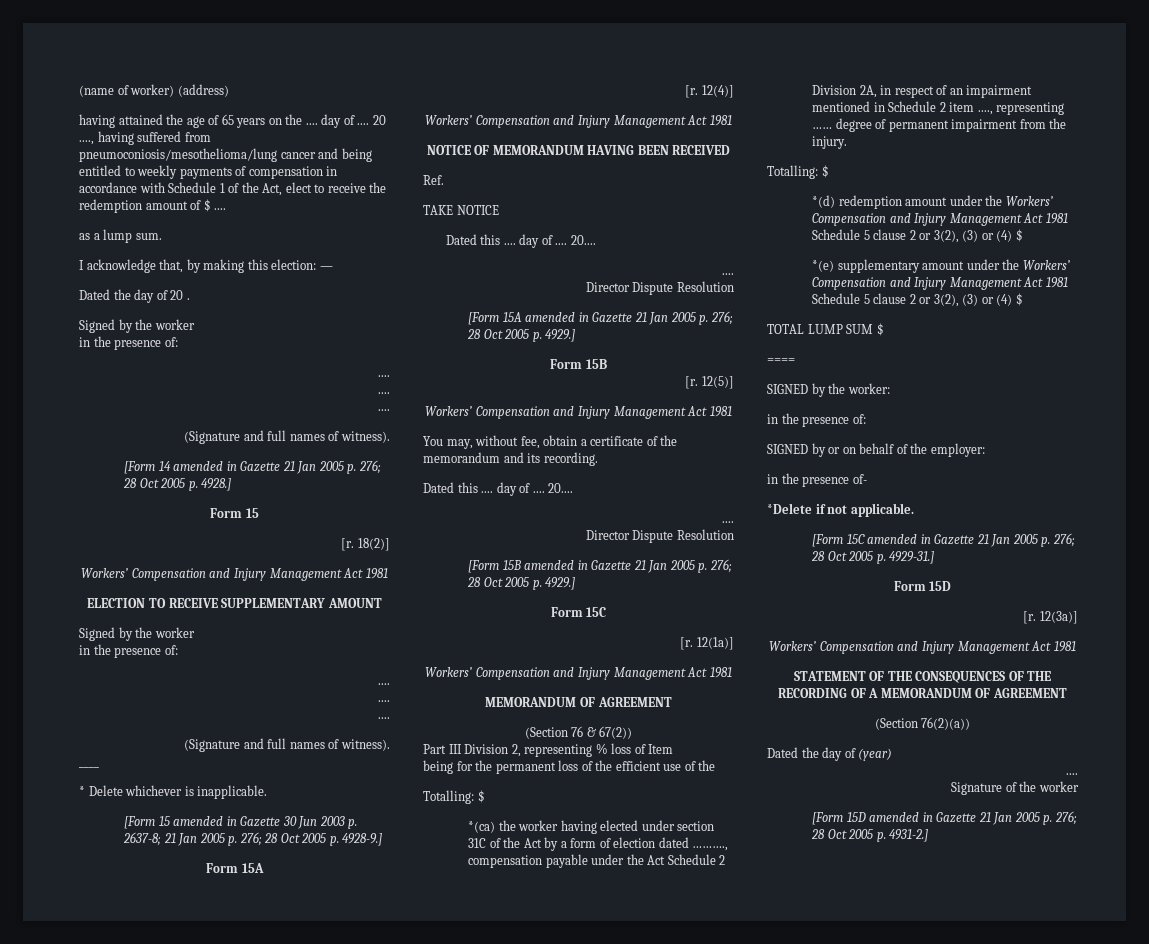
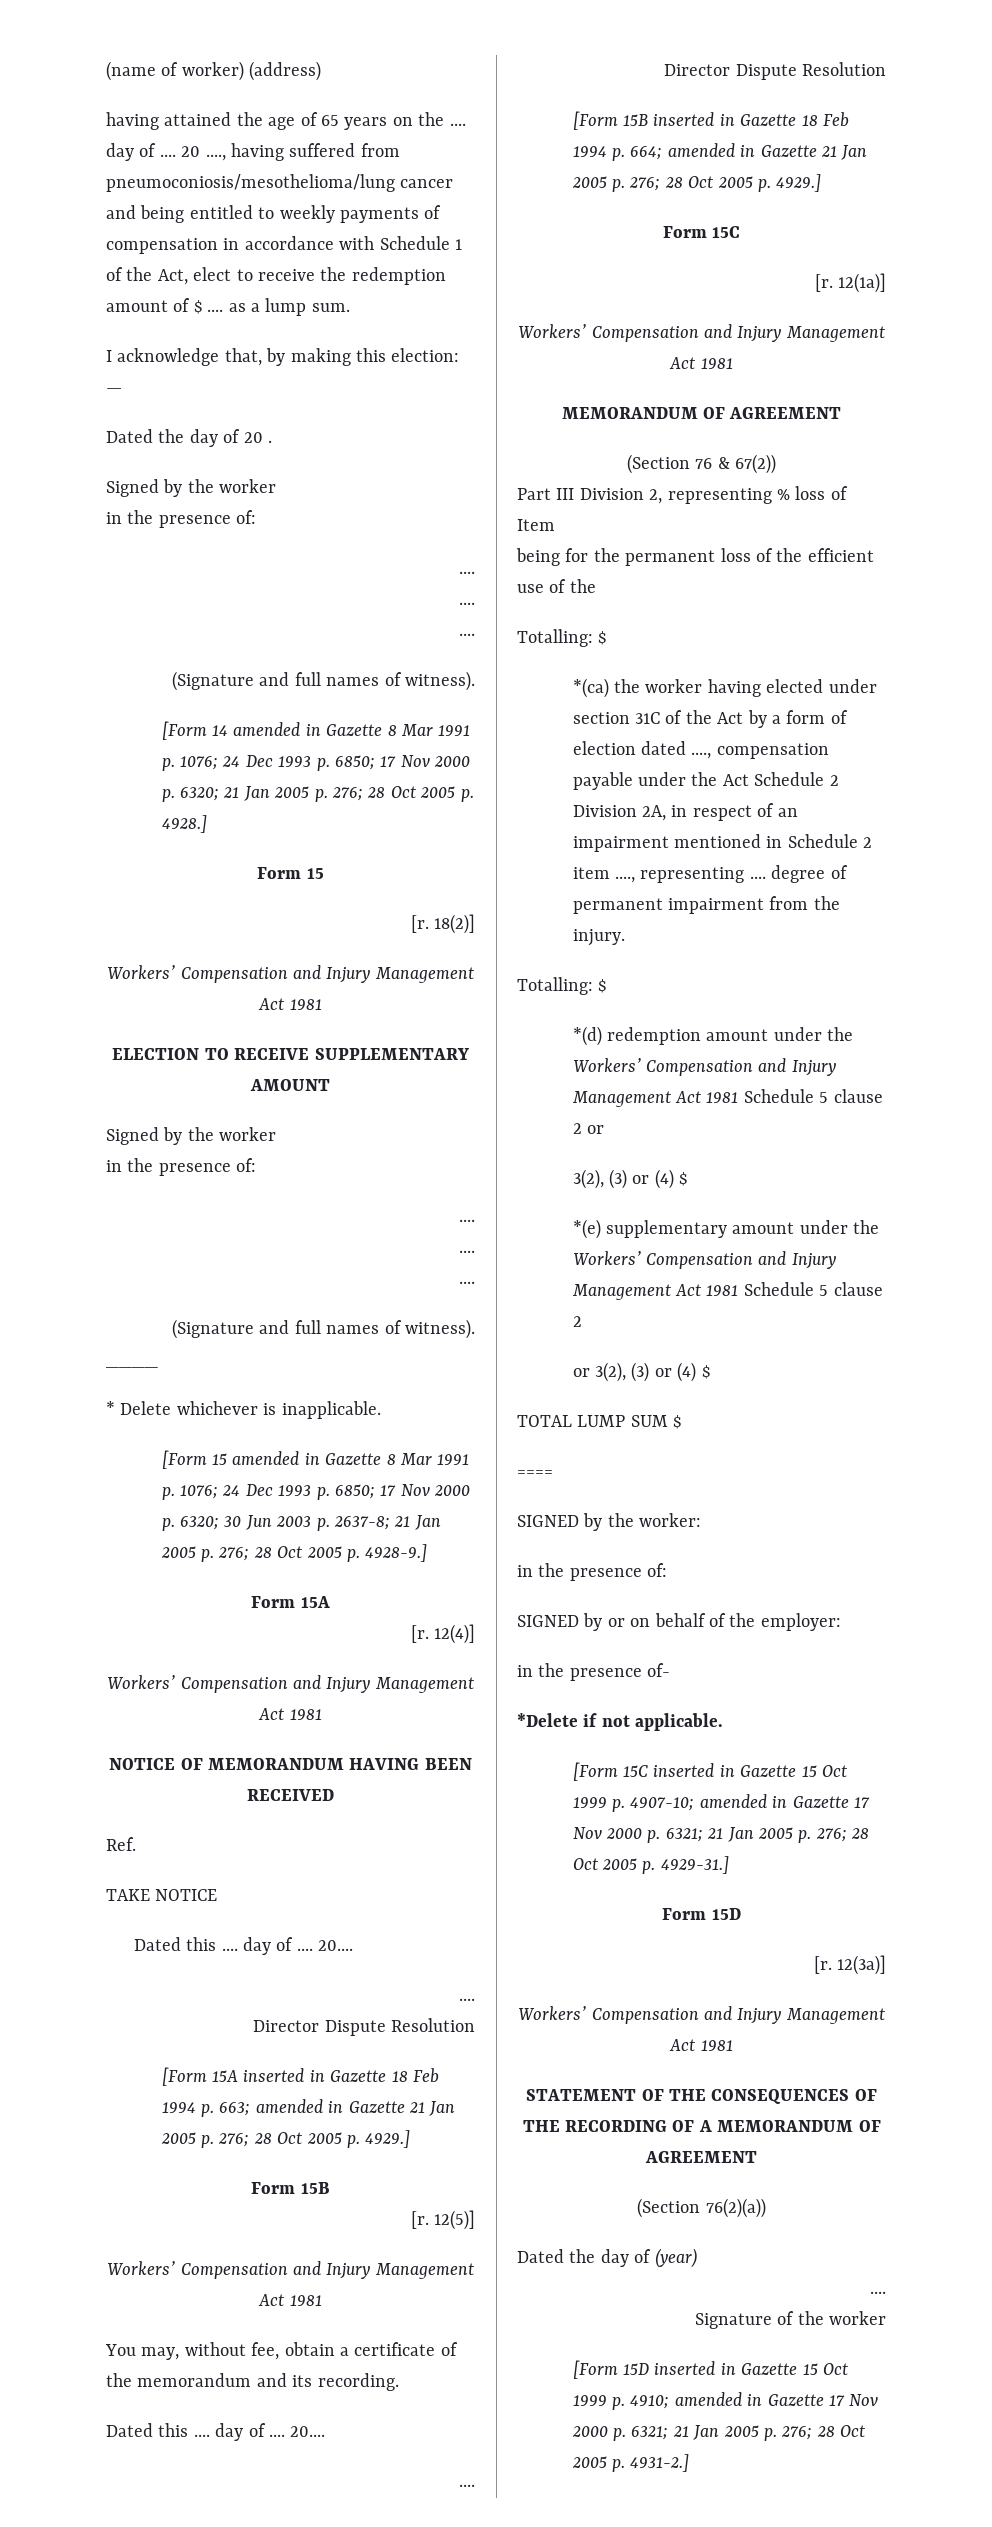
- 20 ...., having suffered from pneumoconiosis/mesothelioma/lung cancer and being entitled to weekly payments of compensation in accordance with Schedule 1 of the Act, elect to receive the redemption amount of $ ....
- as a lump sum.
+ 20 ...., having suffered from pneumoconiosis/mesothelioma/lung cancer and being entitled to weekly payments of compensation in accordance with Schedule 1 of the Act, elect to receive the redemption amount of $ .... as a lump sum.
- [Form 14 amended in Gazette 21 Jan 2005 p. 276; 28 Oct 2005 p. 4928.]
+ [Form 14 amended in Gazette 8 Mar 1991 p. 1076; 24 Dec 1993 p. 6850; 17 Nov 2000 p. 6320; 21 Jan 2005 p. 276; 28 Oct 2005 p. 4928.]
- [Form 15 amended in Gazette 30 Jun 2003 p. 2637-8; 21 Jan 2005 p. 276; 28 Oct 2005 p. 4928-9.]
+ [Form 15 amended in Gazette 8 Mar 1991 p. 1076; 24 Dec 1993 p. 6850; 17 Nov 2000 p. 6320; 30 Jun 2003 p. 2637-8; 21 Jan 2005 p. 276; 28 Oct 2005 p. 4928-9.]
- [Form 15A amended in Gazette 21 Jan 2005 p. 276; 28 Oct 2005 p. 4929.]
+ [Form 15A inserted in Gazette 18 Feb 1994 p. 663; amended in Gazette 21 Jan 2005 p. 276; 28 Oct 2005 p. 4929.]
- [Form 15B amended in Gazette 21 Jan 2005 p. 276; 28 Oct 2005 p. 4929.]
+ [Form 15B inserted in Gazette 18 Feb 1994 p. 664; amended in Gazette 21 Jan 2005 p. 276; 28 Oct 2005 p. 4929.]
- *(ca) the worker having elected under section 31C of the Act by a form of election dated ………., compensation payable under the Act Schedule 2 Division 2A, in respect of an impairment mentioned in Schedule 2 item ...., representing …… degree of permanent impairment from the injury.
+ *(ca) the worker having elected under section 31C of the Act by a form of election dated ...., compensation payable under the Act Schedule 2 Division 2A, in respect of an impairment mentioned in Schedule 2 item ...., representing .... degree of permanent impairment from the injury.
- *(d) redemption amount under the Workers’ Compensation and Injury Management Act 1981 Schedule 5 clause 2 or 3(2), (3) or (4) $
+ *(d) redemption amount under the Workers’ Compensation and Injury Management Act 1981 Schedule 5 clause 2 or
+ 3(2), (3) or (4) $
- *(e) supplementary amount under the Workers’ Compensation and Injury Management Act 1981 Schedule 5 clause 2 or 3(2), (3) or (4) $
+ *(e) supplementary amount under the Workers’ Compensation and Injury Management Act 1981 Schedule 5 clause 2
+ or 3(2), (3) or (4) $
- [Form 15C amended in Gazette 21 Jan 2005 p. 276; 28 Oct 2005 p. 4929-31.]
+ [Form 15C inserted in Gazette 15 Oct 1999 p. 4907-10; amended in Gazette 17 Nov 2000 p. 6321; 21 Jan 2005 p. 276; 28 Oct 2005 p. 4929-31.]
- [Form 15D amended in Gazette 21 Jan 2005 p. 276; 28 Oct 2005 p. 4931-2.]
+ [Form 15D inserted in Gazette 15 Oct 1999 p. 4910; amended in Gazette 17 Nov 2000 p. 6321; 21 Jan 2005 p. 276; 28 Oct 2005 p. 4931-2.]

